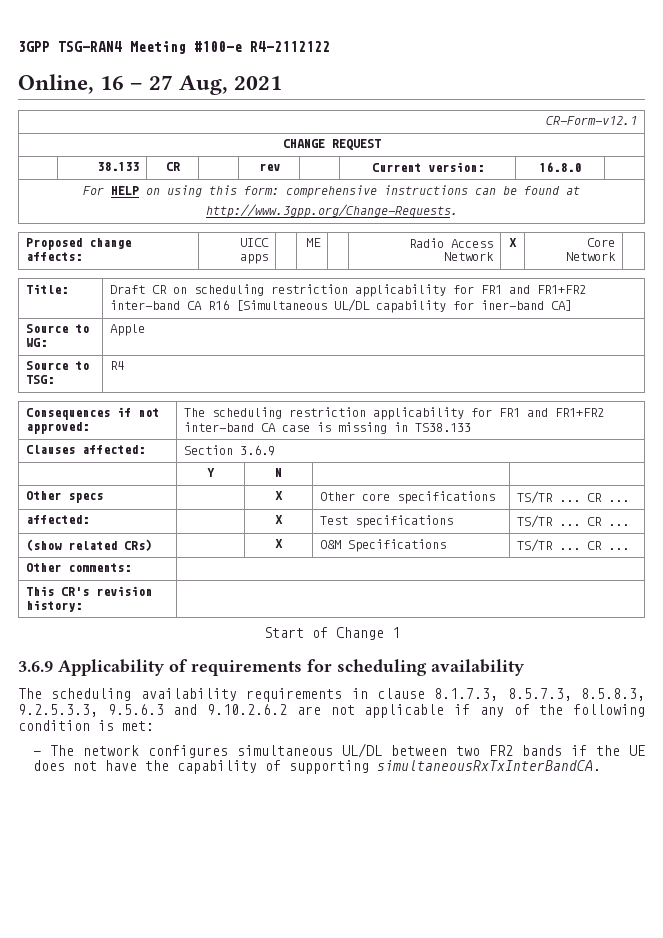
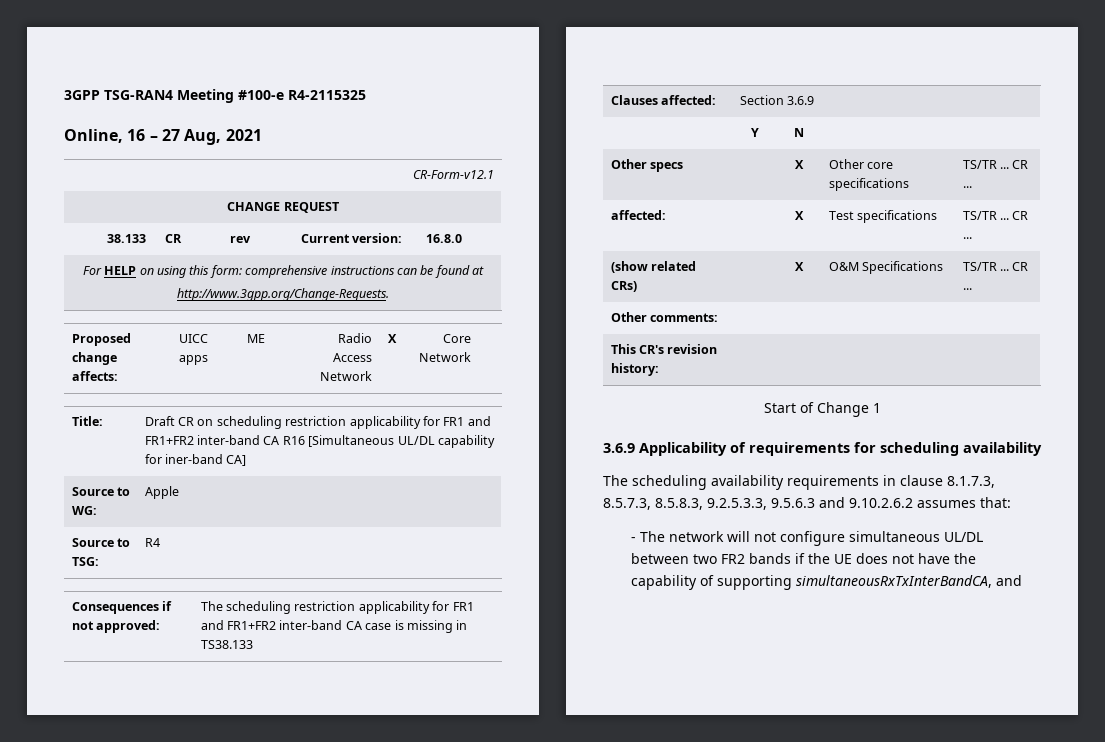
- 3GPP TSG-RAN4 Meeting #100-e R4-2112122
+ 3GPP TSG-RAN4 Meeting #100-e R4-2115325
- The scheduling availability requirements in clause 8.1.7.3, 8.5.7.3, 8.5.8.3, 9.2.5.3.3, 9.5.6.3 and 9.10.2.6.2 are not applicable if any of the following condition is met:
+ The scheduling availability requirements in clause 8.1.7.3, 8.5.7.3, 8.5.8.3, 9.2.5.3.3, 9.5.6.3 and 9.10.2.6.2 assumes that:
- - The network configures simultaneous UL/DL between two FR2 bands if the UE does not have the capability of supporting simultaneousRxTxInterBandCA.
+ - The network will not configure simultaneous UL/DL between two FR2 bands if the UE does not have the capability of supporting simultaneousRxTxInterBandCA, and

